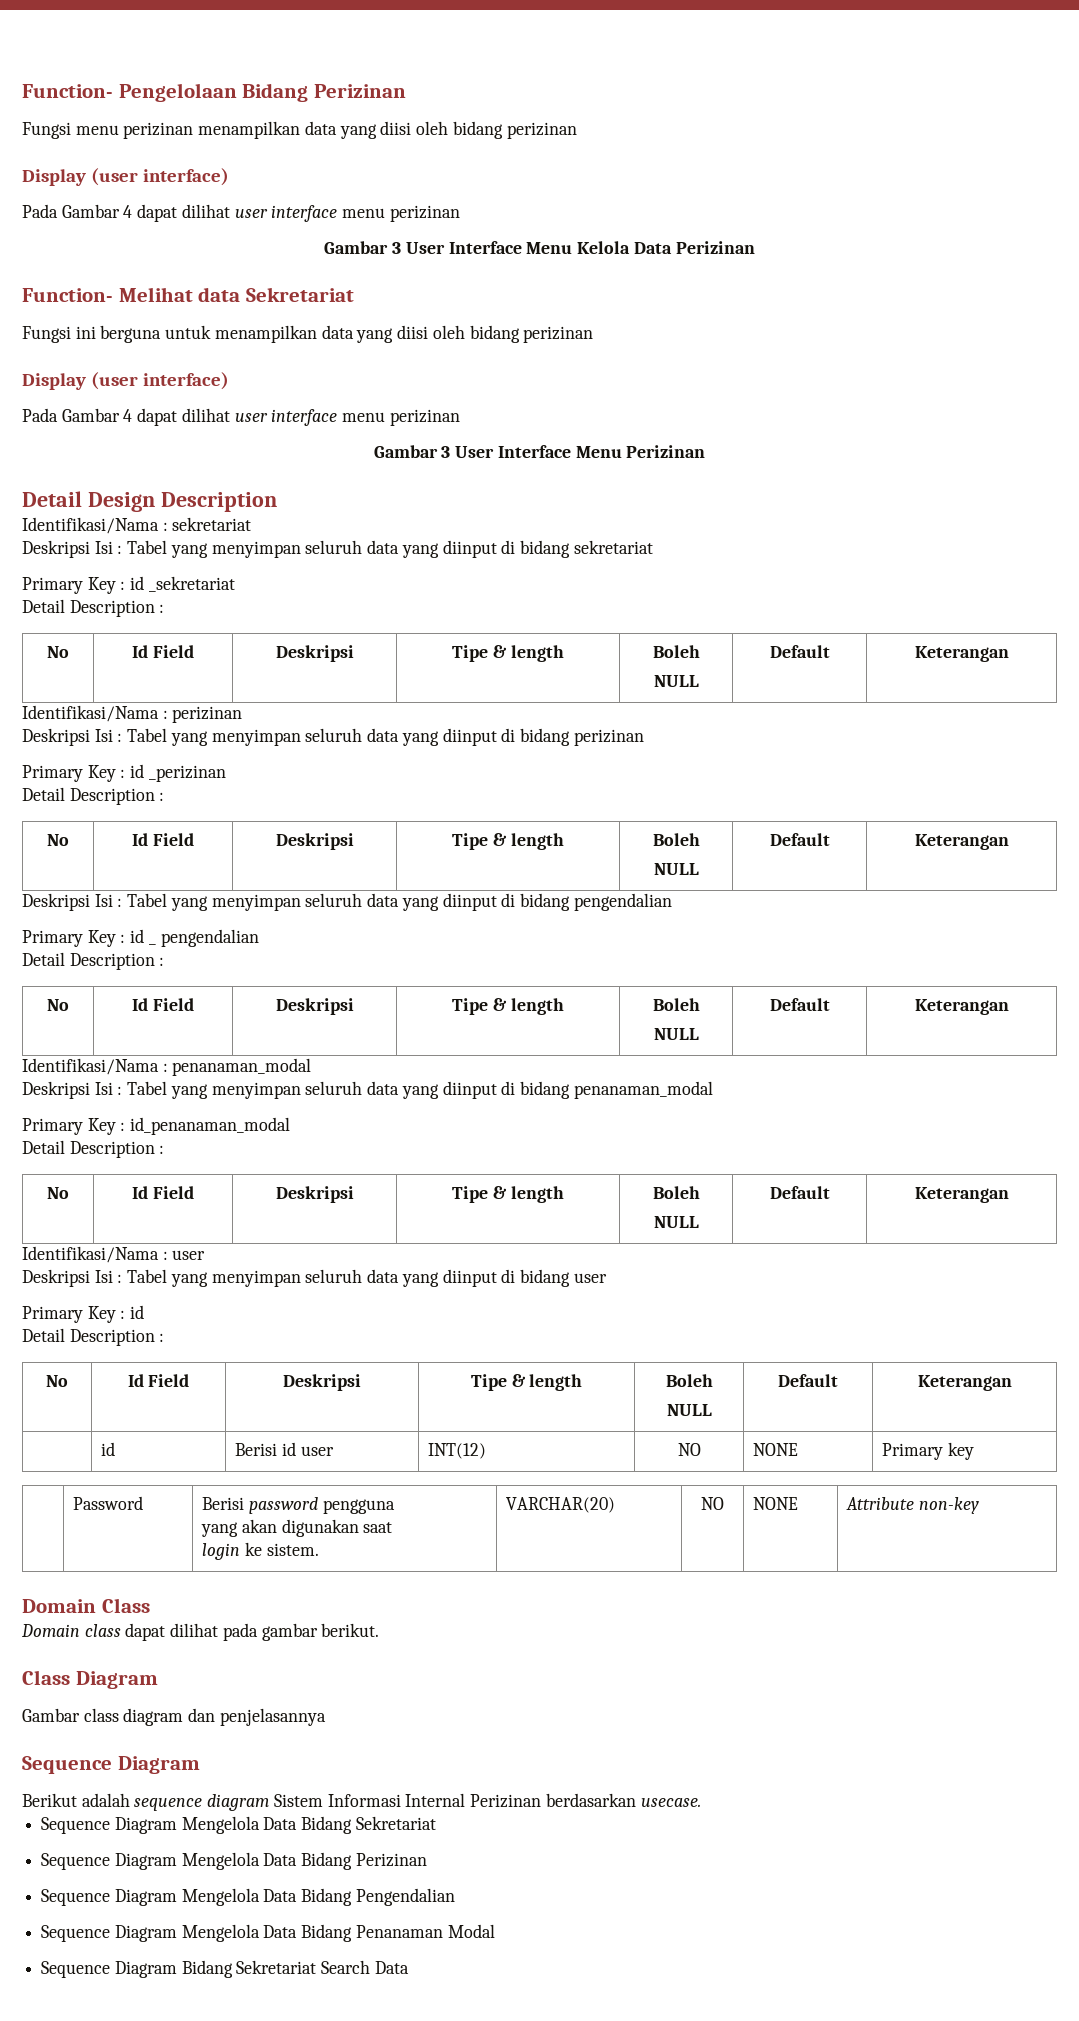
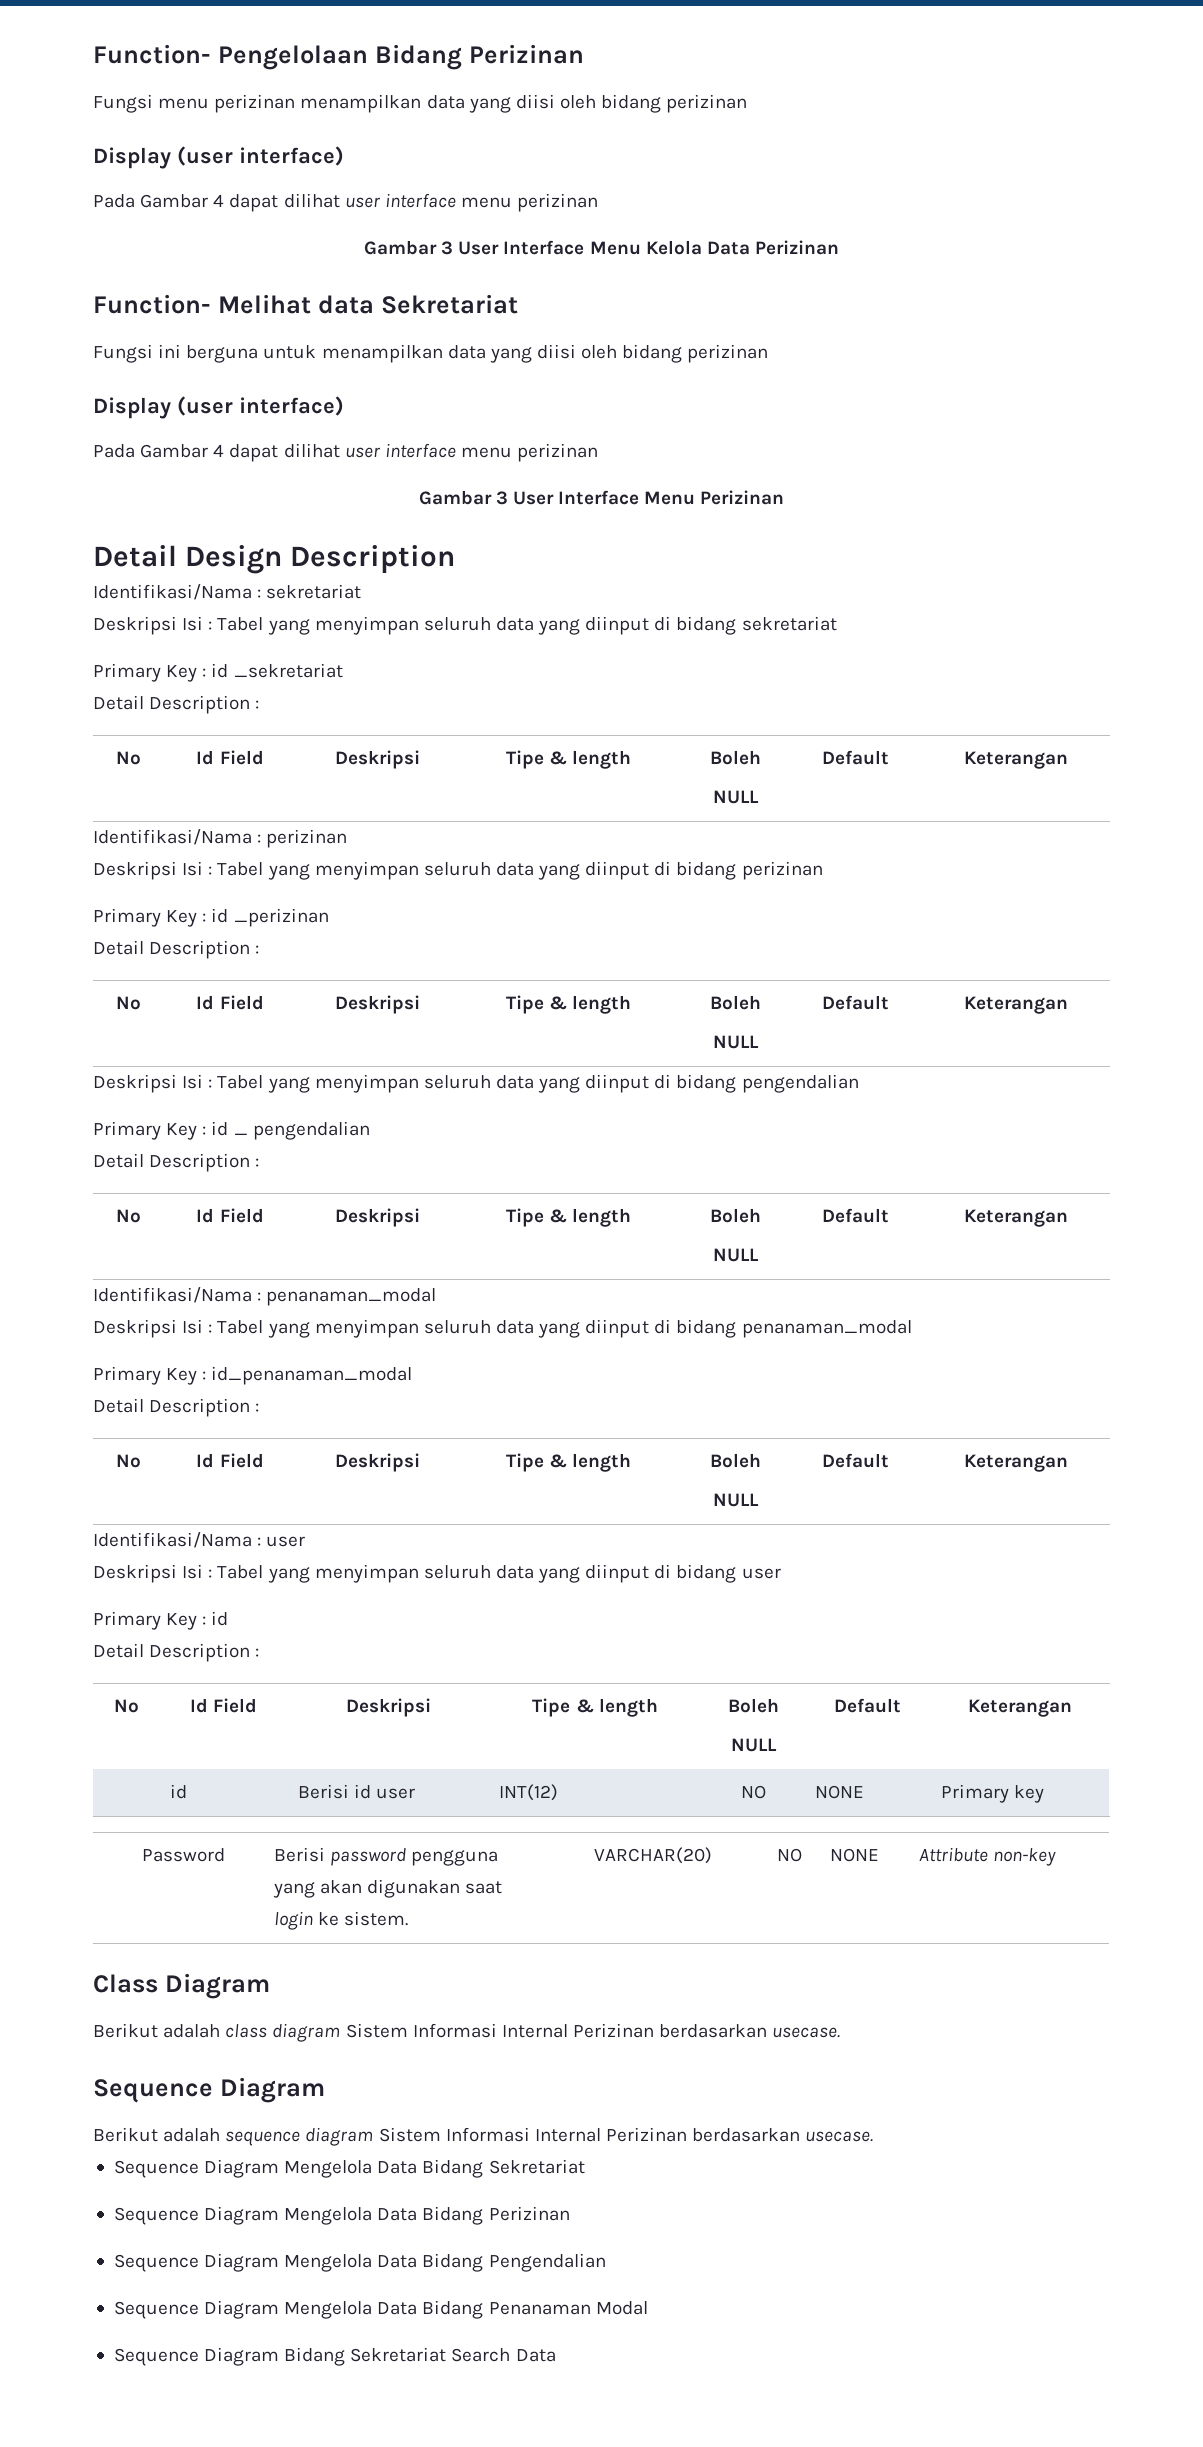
- Domain Class
- Domain class dapat dilihat pada gambar berikut.
  Class Diagram
- Gambar class diagram dan penjelasannya
+ Berikut adalah class diagram Sistem Informasi Internal Perizinan berdasarkan usecase.

